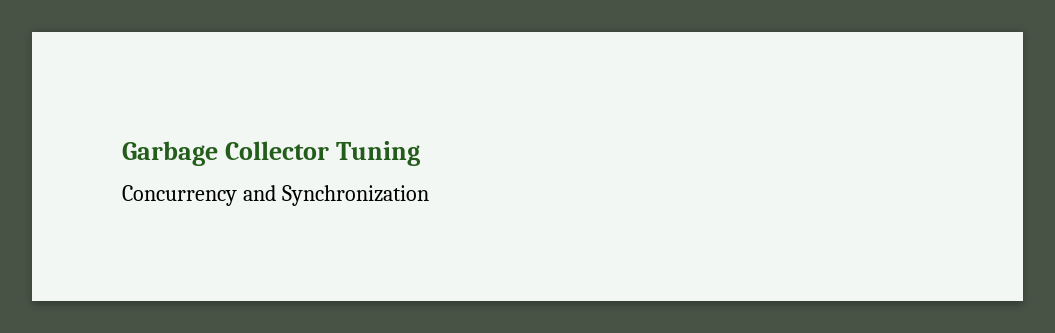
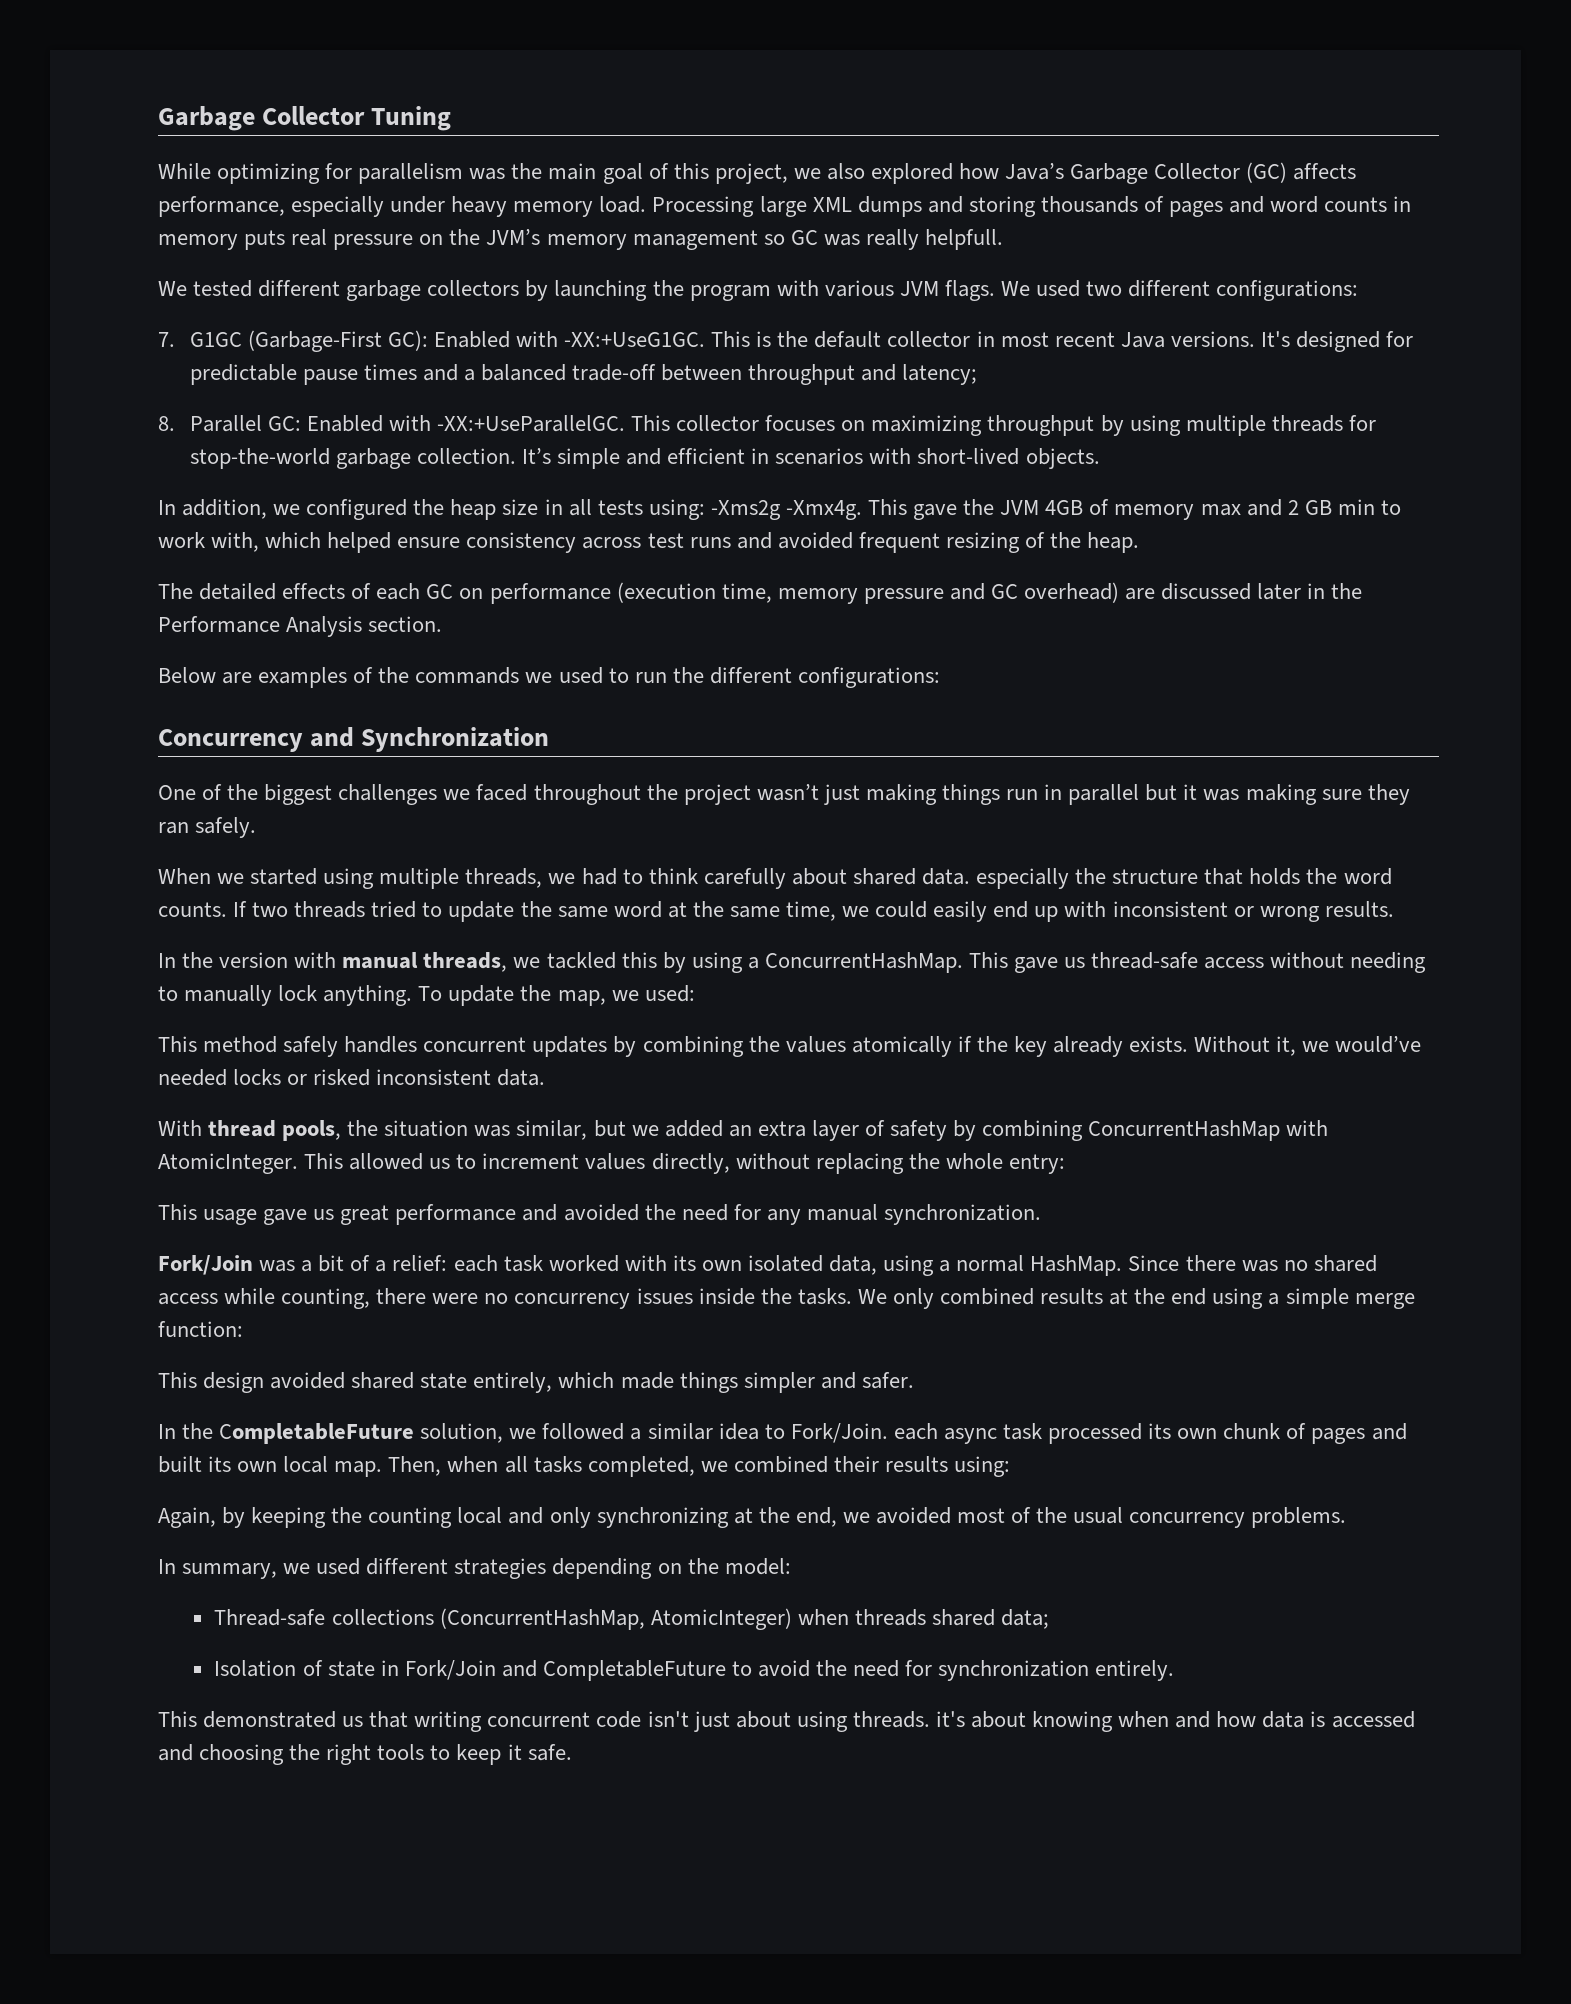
+ While optimizing for parallelism was the main goal of this project, we also explored how Java’s Garbage Collector (GC) affects performance, especially under heavy memory load. Processing large XML dumps and storing thousands of pages and word counts in memory puts real pressure on the JVM’s memory management so GC was really helpfull.
+ We tested different garbage collectors by launching the program with various JVM flags. We used two different configurations:
+ 7. G1GC (Garbage-First GC): Enabled with -XX:+UseG1GC. This is the default collector in most recent Java versions. It's designed for predictable pause times and a balanced trade-off between throughput and latency;
+ 8. Parallel GC: Enabled with -XX:+UseParallelGC. This collector focuses on maximizing throughput by using multiple threads for stop-the-world garbage collection. It’s simple and efficient in scenarios with short-lived objects.
+ In addition, we configured the heap size in all tests using: -Xms2g -Xmx4g. This gave the JVM 4GB of memory max and 2 GB min to work with, which helped ensure consistency across test runs and avoided frequent resizing of the heap.
+ The detailed effects of each GC on performance (execution time, memory pressure and GC overhead) are discussed later in the Performance Analysis section.
+ Below are examples of the commands we used to run the different configurations:
  Concurrency and Synchronization
+ One of the biggest challenges we faced throughout the project wasn’t just making things run in parallel but it was making sure they ran safely.
+ When we started using multiple threads, we had to think carefully about shared data. especially the structure that holds the word counts. If two threads tried to update the same word at the same time, we could easily end up with inconsistent or wrong results.
+ In the version with manual threads, we tackled this by using a ConcurrentHashMap. This gave us thread-safe access without needing to manually lock anything. To update the map, we used:
+ This method safely handles concurrent updates by combining the values atomically if the key already exists. Without it, we would’ve needed locks or risked inconsistent data.
+ With thread pools, the situation was similar, but we added an extra layer of safety by combining ConcurrentHashMap with AtomicInteger. This allowed us to increment values directly, without replacing the whole entry:
+ This usage gave us great performance and avoided the need for any manual synchronization.
+ Fork/Join was a bit of a relief: each task worked with its own isolated data, using a normal HashMap. Since there was no shared access while counting, there were no concurrency issues inside the tasks. We only combined results at the end using a simple merge function:
+ This design avoided shared state entirely, which made things simpler and safer.
+ In the CompletableFuture solution, we followed a similar idea to Fork/Join. each async task processed its own chunk of pages and built its own local map. Then, when all tasks completed, we combined their results using:
+ Again, by keeping the counting local and only synchronizing at the end, we avoided most of the usual concurrency problems.
+ In summary, we used different strategies depending on the model:
+ Thread-safe collections (ConcurrentHashMap, AtomicInteger) when threads shared data;
+ Isolation of state in Fork/Join and CompletableFuture to avoid the need for synchronization entirely.
+ This demonstrated us that writing concurrent code isn't just about using threads. it's about knowing when and how data is accessed and choosing the right tools to keep it safe.

